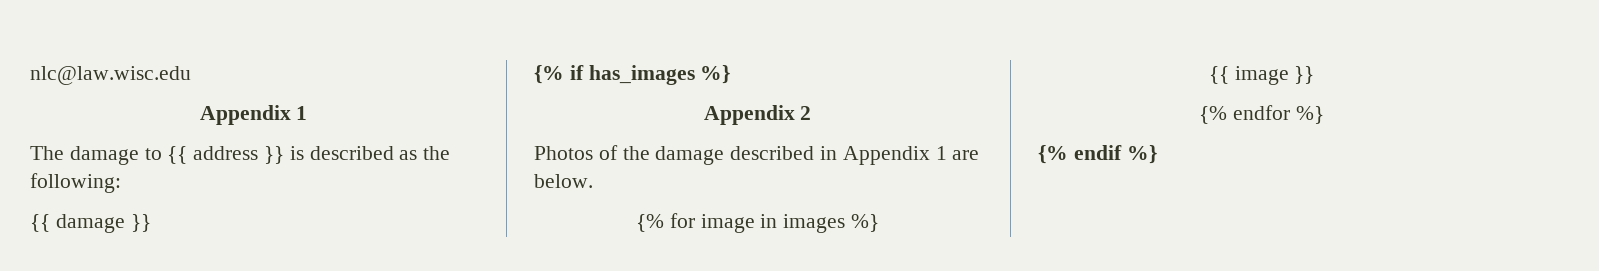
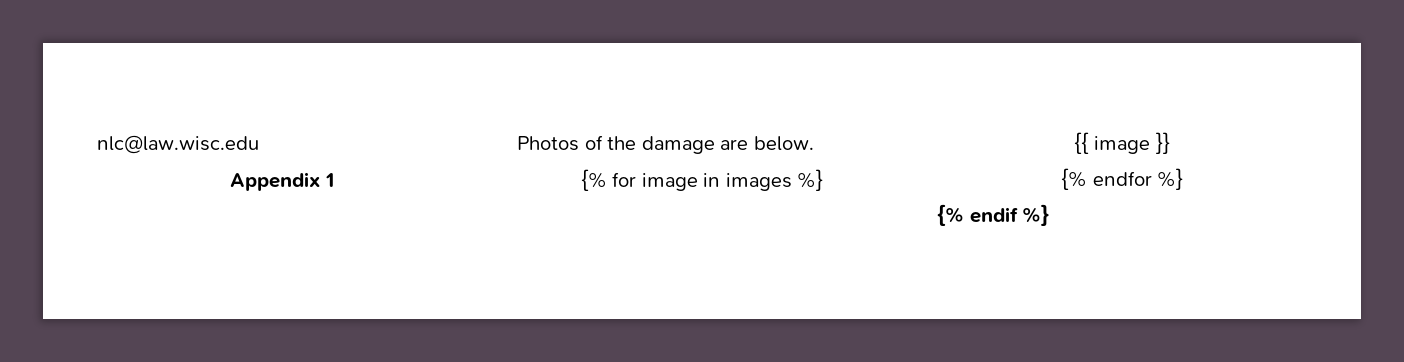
- The damage to {{ address }} is described as the following:
- {{ damage }}
- {% if has_images %}
- Appendix 2
- Photos of the damage described in Appendix 1 are below.
+ Photos of the damage are below.

